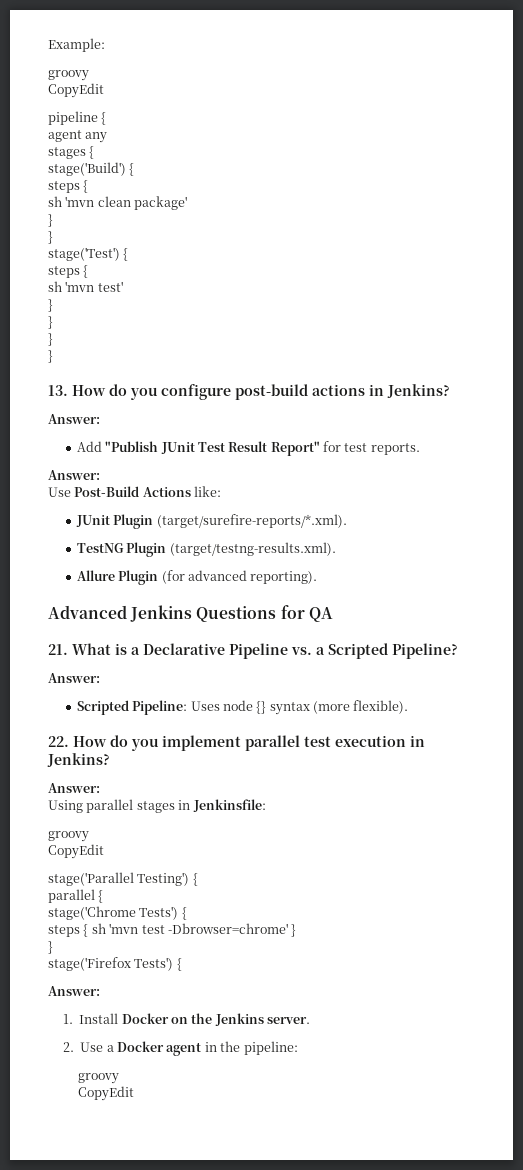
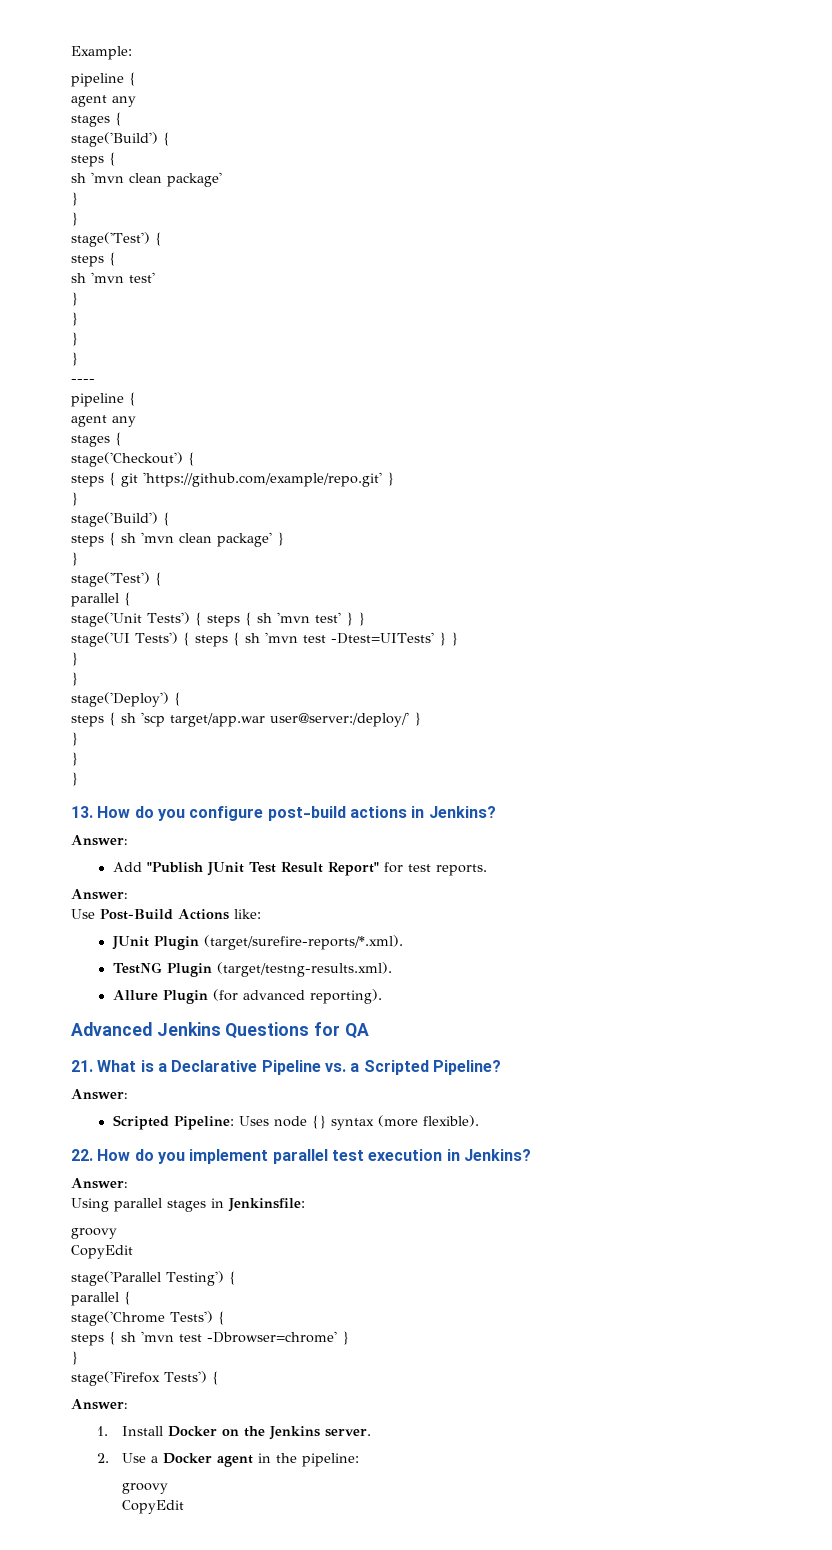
  Example:
- groovy
- CopyEdit
+ ----
+ pipeline {
+ agent any
+ stages {
+ stage('Checkout') {
+ steps { git 'https://github.com/example/repo.git' }
+ }
+ stage('Build') {
+ steps { sh 'mvn clean package' }
+ }
+ stage('Test') {
+ parallel {
+ stage('Unit Tests') { steps { sh 'mvn test' } }
+ stage('UI Tests') { steps { sh 'mvn test -Dtest=UITests' } }
+ }
+ }
+ stage('Deploy') {
+ steps { sh 'scp target/app.war user@server:/deploy/' }
+ }
+ }
+ }

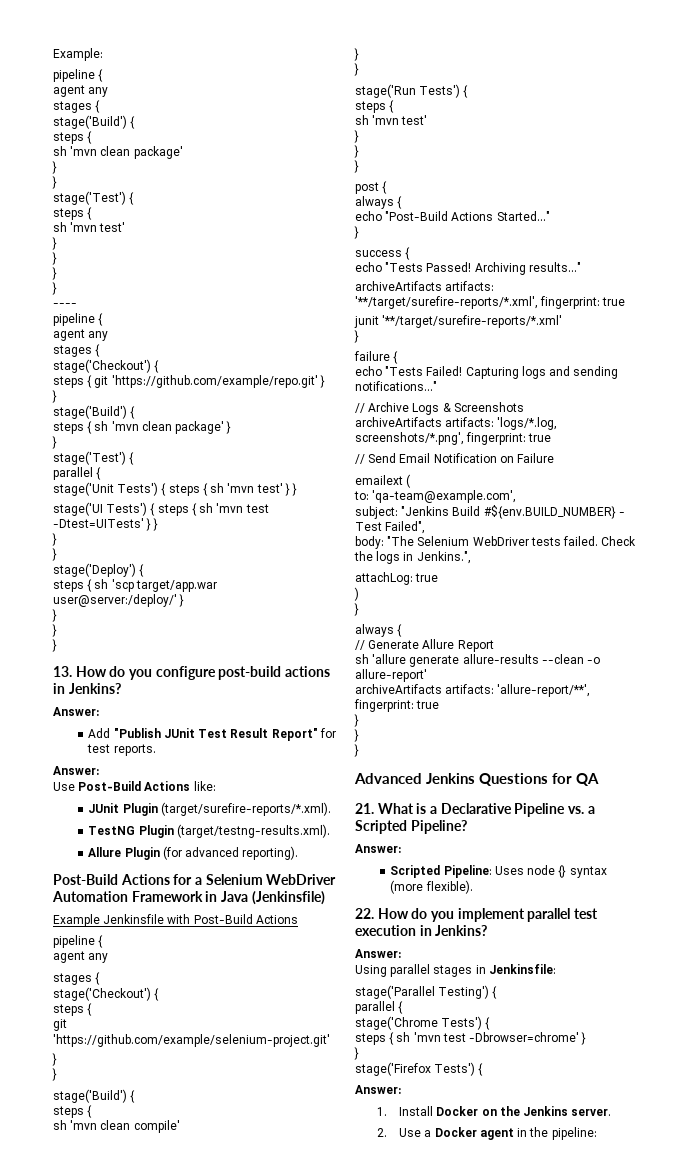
+ Post-Build Actions for a Selenium WebDriver Automation Framework in Java (Jenkinsfile)
+ Example Jenkinsfile with Post-Build Actions
+ pipeline {
+ agent any
+ stages {
+ stage('Checkout') {
+ steps {
+ git 'https://github.com/example/selenium-project.git'
+ }
+ }
+ stage('Build') {
+ steps {
+ sh 'mvn clean compile'
+ }
+ }
+ stage('Run Tests') {
+ steps {
+ sh 'mvn test'
+ }
+ }
+ }
+ post {
+ always {
+ echo "Post-Build Actions Started..."
+ }
+ success {
+ echo "Tests Passed! Archiving results..."
+ archiveArtifacts artifacts: '**/target/surefire-reports/*.xml', fingerprint: true
+ junit '**/target/surefire-reports/*.xml'
+ }
+ failure {
+ echo "Tests Failed! Capturing logs and sending notifications..."
+ // Archive Logs & Screenshots
+ archiveArtifacts artifacts: 'logs/*.log, screenshots/*.png', fingerprint: true
+ // Send Email Notification on Failure
+ emailext (
+ to: 'qa-team@example.com',
+ subject: "Jenkins Build #${env.BUILD_NUMBER} - Test Failed",
+ body: "The Selenium WebDriver tests failed. Check the logs in Jenkins.",
+ attachLog: true
+ )
+ }
+ always {
+ // Generate Allure Report
+ sh 'allure generate allure-results --clean -o allure-report'
+ archiveArtifacts artifacts: 'allure-report/**', fingerprint: true
+ }
+ }
+ }
  Using parallel stages in Jenkinsfile:
- groovy
- CopyEdit
  2. Use a Docker agent in the pipeline:
- groovy
- CopyEdit

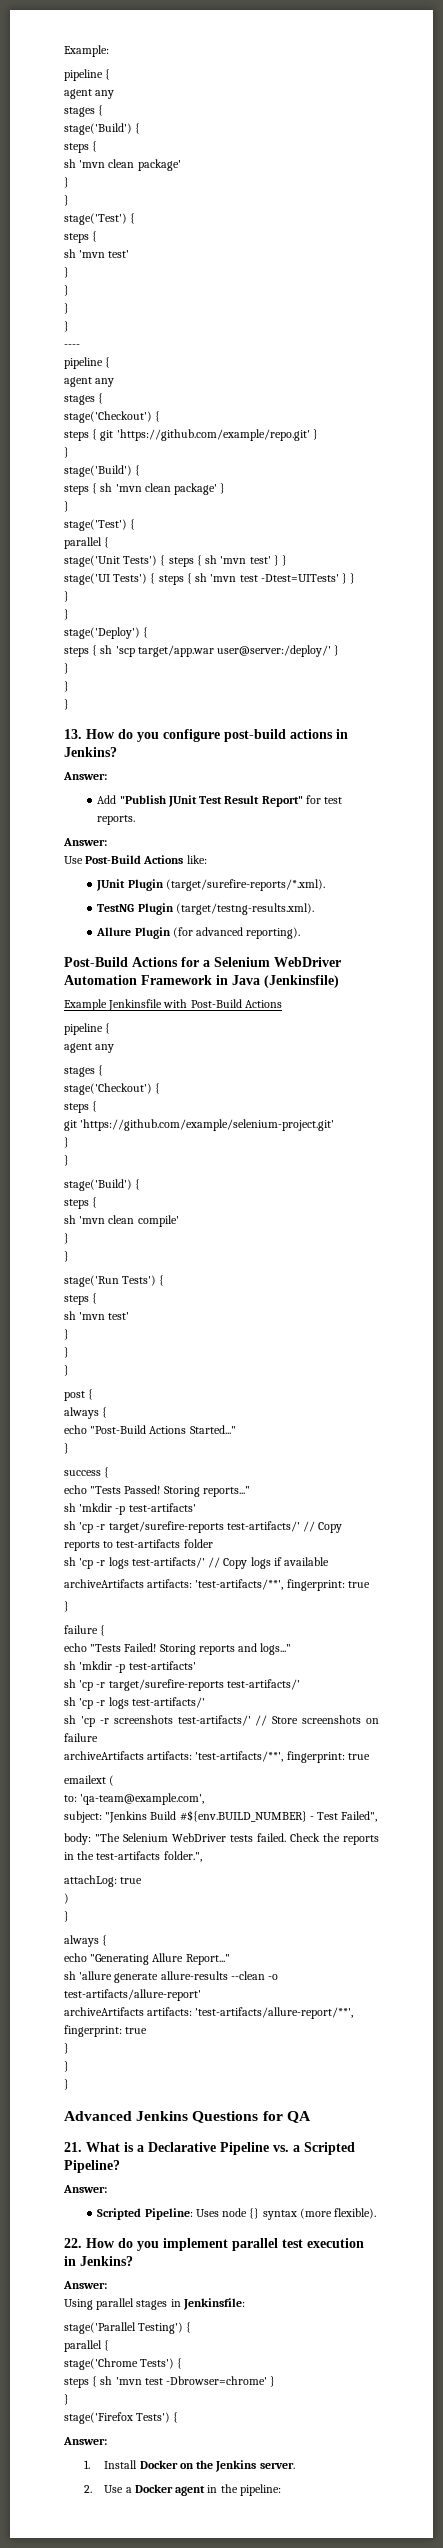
- Archiving results..."
- archiveArtifacts artifacts: '**/target/surefire-reports/*.xml', fingerprint: true
- junit '**/target/surefire-reports/*.xml'
+ Storing reports..."
+ sh 'mkdir -p test-artifacts'
+ sh 'cp -r target/surefire-reports test-artifacts/' // Copy reports to test-artifacts folder
+ sh 'cp -r logs test-artifacts/' // Copy logs if available
+ archiveArtifacts artifacts: 'test-artifacts/**', fingerprint: true
- Capturing logs and sending notifications..."
- // Archive Logs & Screenshots
- archiveArtifacts artifacts: 'logs/*.log, screenshots/*.png', fingerprint: true
- // Send Email Notification on Failure
+ Storing reports and logs..."
+ sh 'mkdir -p test-artifacts'
+ sh 'cp -r target/surefire-reports test-artifacts/'
+ sh 'cp -r logs test-artifacts/'
+ sh 'cp -r screenshots test-artifacts/' // Store screenshots on failure
+ archiveArtifacts artifacts: 'test-artifacts/**', fingerprint: true
- Check the logs in Jenkins.",
+ Check the reports in the test-artifacts folder.",
- // Generate Allure Report
+ echo "Generating Allure Report..."
- sh 'allure generate allure-results --clean -o allure-report'
- archiveArtifacts artifacts: 'allure-report/**', fingerprint: true
+ sh 'allure generate allure-results --clean -o test-artifacts/allure-report'
+ archiveArtifacts artifacts: 'test-artifacts/allure-report/**', fingerprint: true

